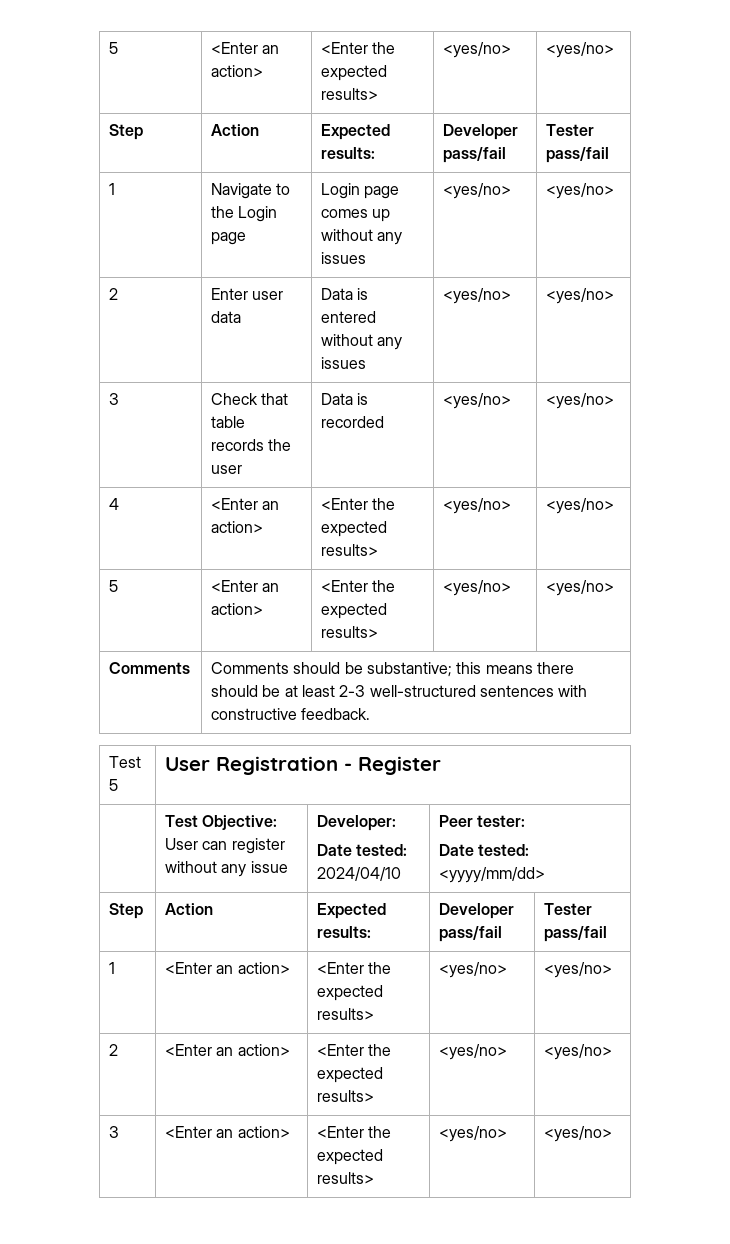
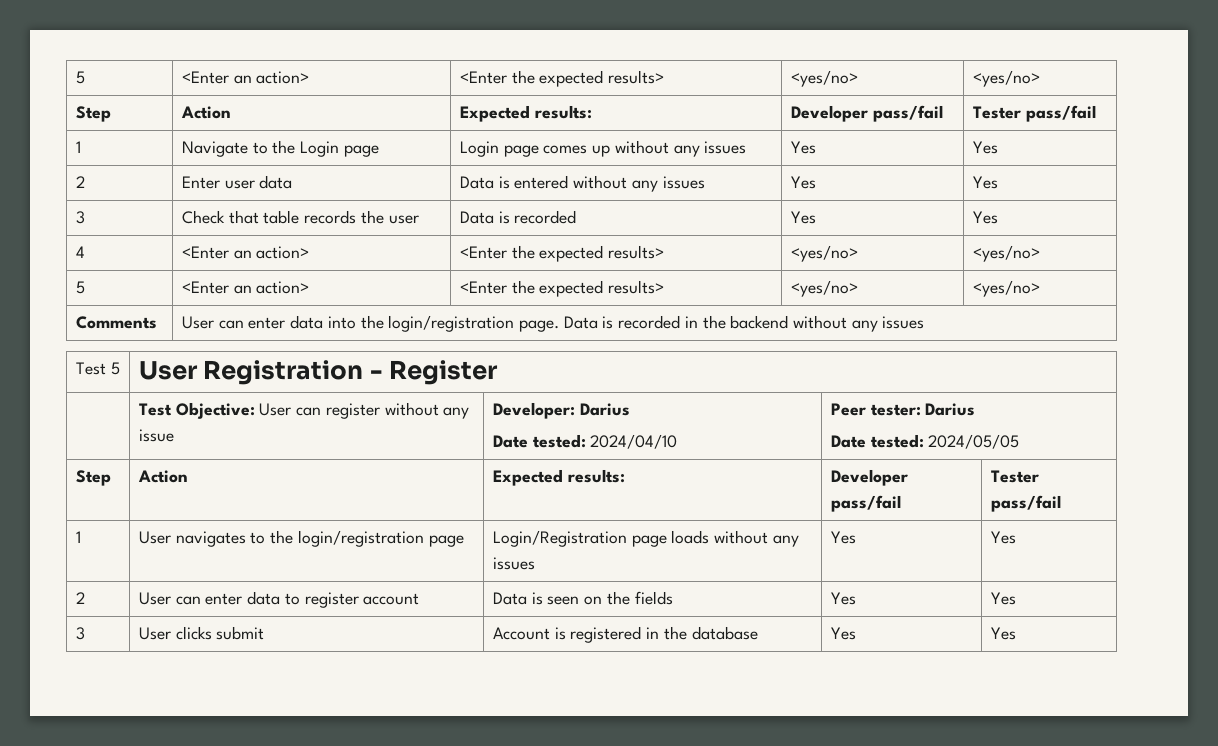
- 1 | Navigate to the Login page | Login page comes up without any issues | <yes/no> | <yes/no>
+ 1 | Navigate to the Login page | Login page comes up without any issues | Yes | Yes
- 2 | Enter user data | Data is entered without any issues | <yes/no> | <yes/no>
+ 2 | Enter user data | Data is entered without any issues | Yes | Yes
- 3 | Check that table records the user | Data is recorded | <yes/no> | <yes/no>
+ 3 | Check that table records the user | Data is recorded | Yes | Yes
- Comments | Comments should be substantive; this means there should be at least 2-3 well-structured sentences with constructive feedback.
+ Comments | User can enter data into the login/registration page. Data is recorded in the backend without any issues
- | Test Objective: User can register without any issue | Developer:
- Date tested: 2024/04/10 | Peer tester:
- Date tested: <yyyy/mm/dd>
+ | Test Objective: User can register without any issue | Developer: Darius
+ Date tested: 2024/04/10 | Peer tester: Darius
+ Date tested: 2024/05/05
  Step | Action | Expected results: | Developer pass/fail | Tester pass/fail
- 1 | <Enter an action> | <Enter the expected results> | <yes/no> | <yes/no>
- 2 | <Enter an action> | <Enter the expected results> | <yes/no> | <yes/no>
- 3 | <Enter an action> | <Enter the expected results> | <yes/no> | <yes/no>
+ 1 | User navigates to the login/registration page | Login/Registration page loads without any issues | Yes | Yes
+ 2 | User can enter data to register account | Data is seen on the fields | Yes | Yes
+ 3 | User clicks submit | Account is registered in the database | Yes | Yes

